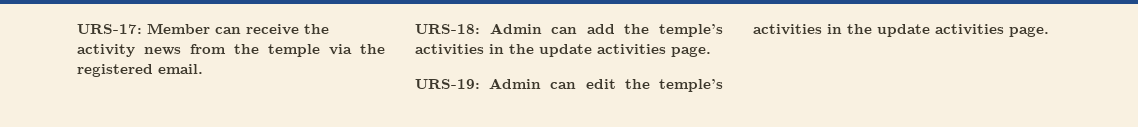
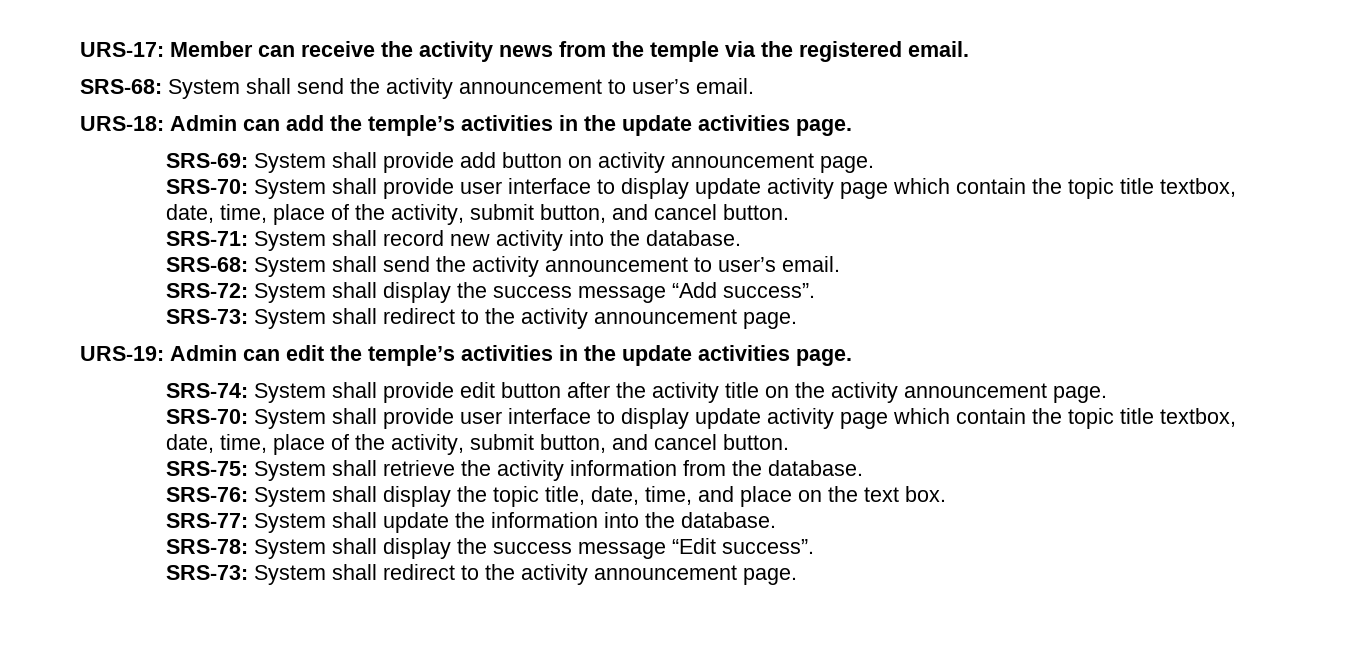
  URS-17: Member can receive the activity news from the temple via the registered email.
+ SRS-68: System shall send the activity announcement to user’s email.
+ SRS-69: System shall provide add button on activity announcement page.
+ SRS-70: System shall provide user interface to display update activity page which contain the topic title textbox, date, time, place of the activity, submit button, and cancel button.
+ SRS-71: System shall record new activity into the database.
+ SRS-68: System shall send the activity announcement to user’s email.
+ SRS-72: System shall display the success message “Add success”.
+ SRS-73: System shall redirect to the activity announcement page.
+ SRS-74: System shall provide edit button after the activity title on the activity announcement page.
+ SRS-70: System shall provide user interface to display update activity page which contain the topic title textbox, date, time, place of the activity, submit button, and cancel button.
+ SRS-75: System shall retrieve the activity information from the database.
+ SRS-76: System shall display the topic title, date, time, and place on the text box.
+ SRS-77: System shall update the information into the database.
+ SRS-78: System shall display the success message “Edit success”.
+ SRS-73: System shall redirect to the activity announcement page.

